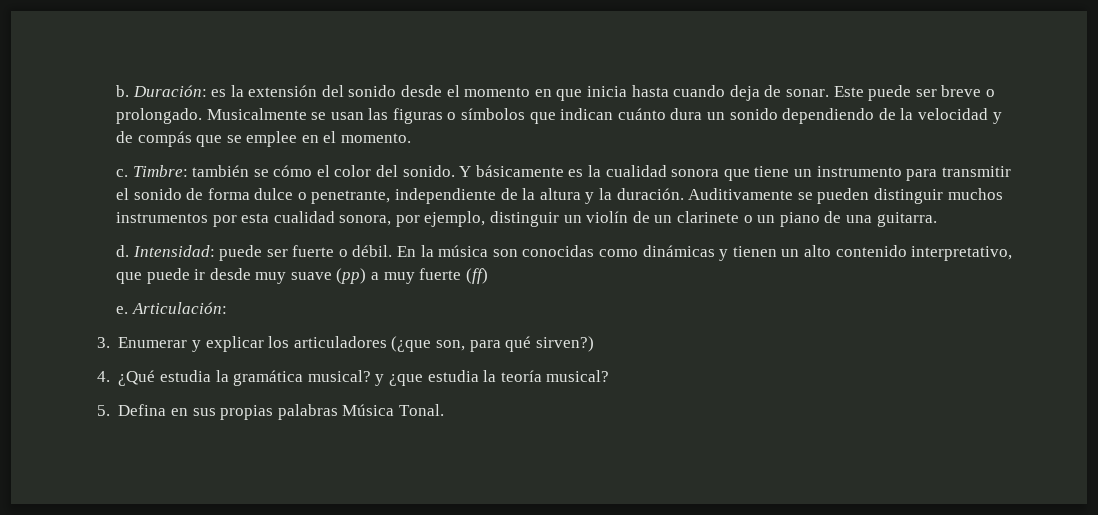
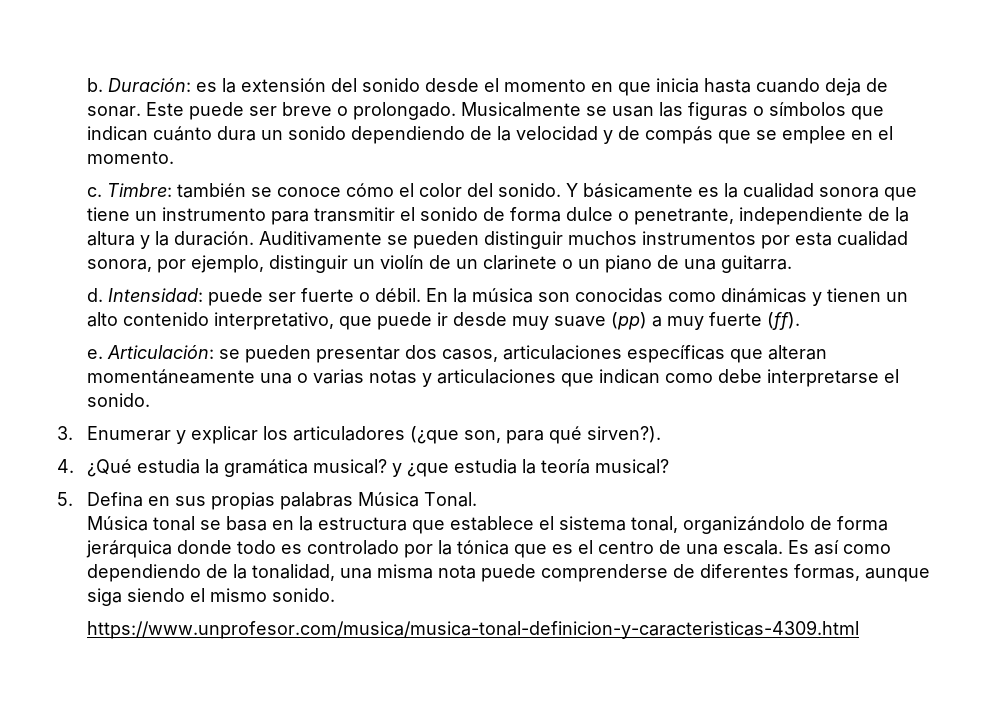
- Timbre: también se cómo el color del sonido.
+ Timbre: también se conoce cómo el color del sonido.
- En la música son conocidas como dinámicas y tienen un alto contenido interpretativo, que puede ir desde muy suave (pp) a muy fuerte (ff)
+ En la música son conocidas como dinámicas y tienen un alto contenido interpretativo, que puede ir desde muy suave (pp) a muy fuerte (ff).
- Articulación:
+ Articulación: se pueden presentar dos casos, articulaciones específicas que alteran momentáneamente una o varias notas y articulaciones que indican como debe interpretarse el sonido.
- 3. Enumerar y explicar los articuladores (¿que son, para qué sirven?)
+ 3. Enumerar y explicar los articuladores (¿que son, para qué sirven?).
+ Música tonal se basa en la estructura que establece el sistema tonal, organizándolo de forma jerárquica donde todo es controlado por la tónica que es el centro de una escala. Es así como dependiendo de la tonalidad, una misma nota puede comprenderse de diferentes formas, aunque siga siendo el mismo sonido.
+ https://www.unprofesor.com/musica/musica-tonal-definicion-y-caracteristicas-4309.html

